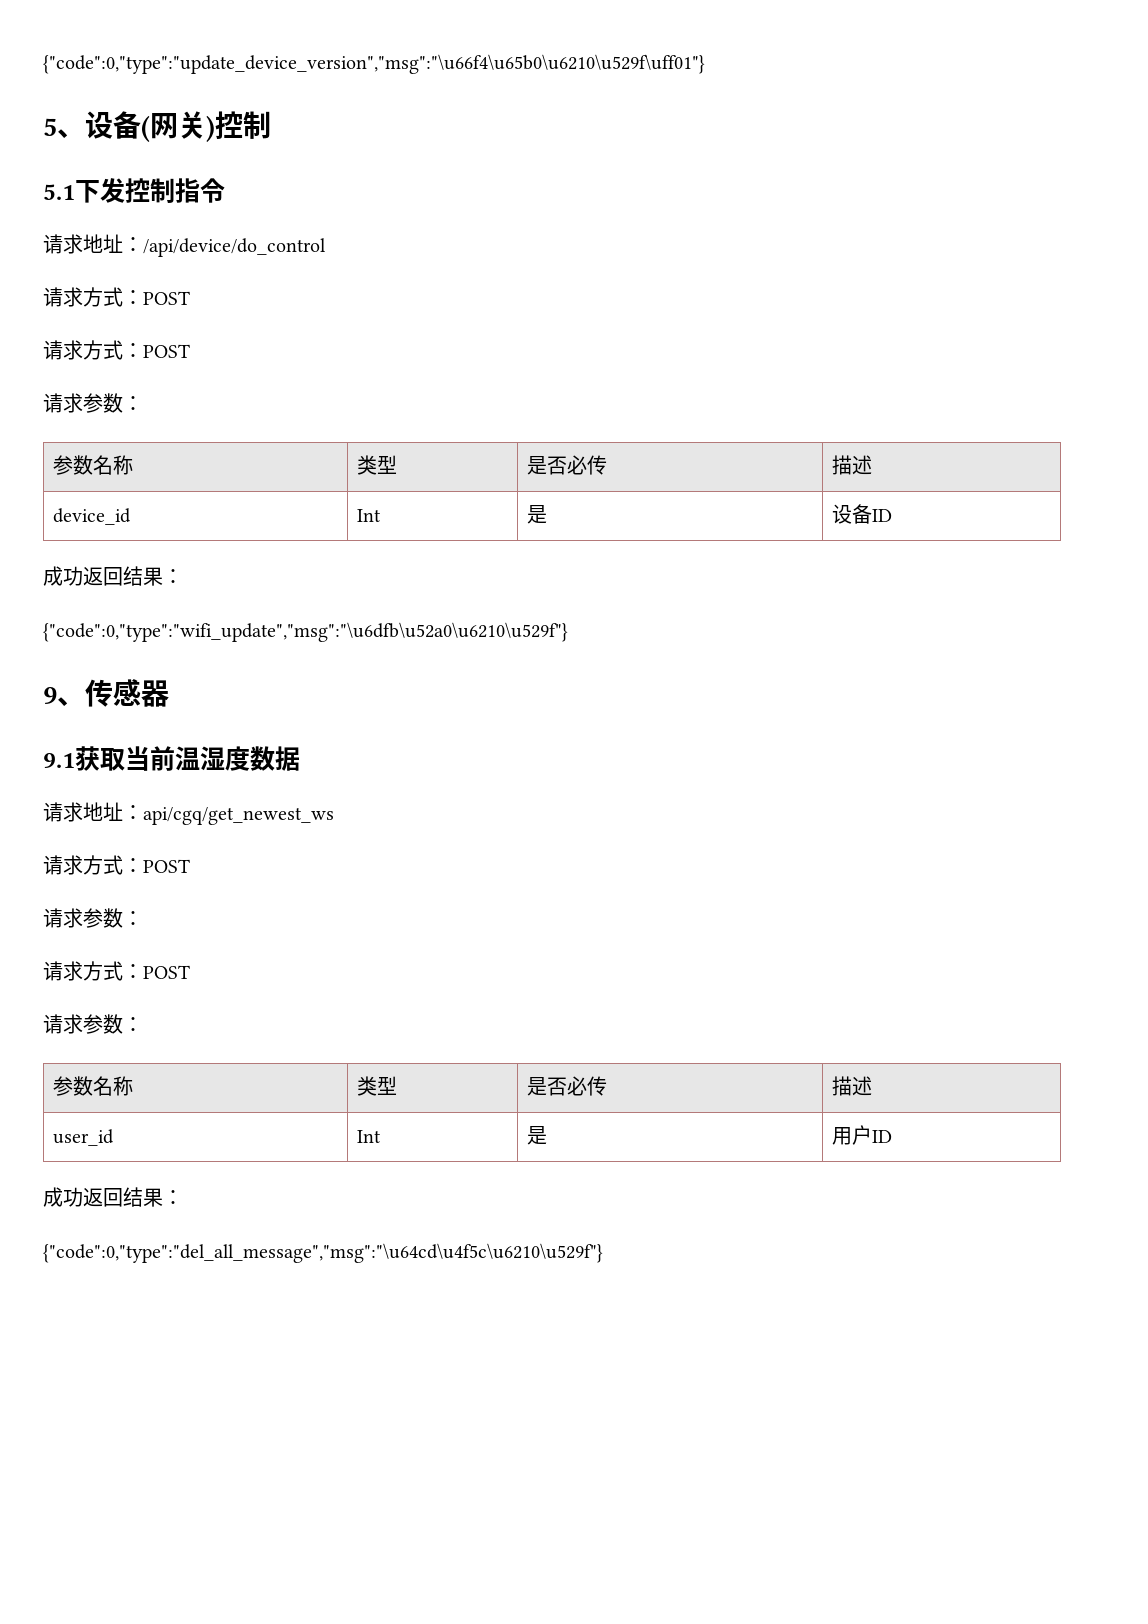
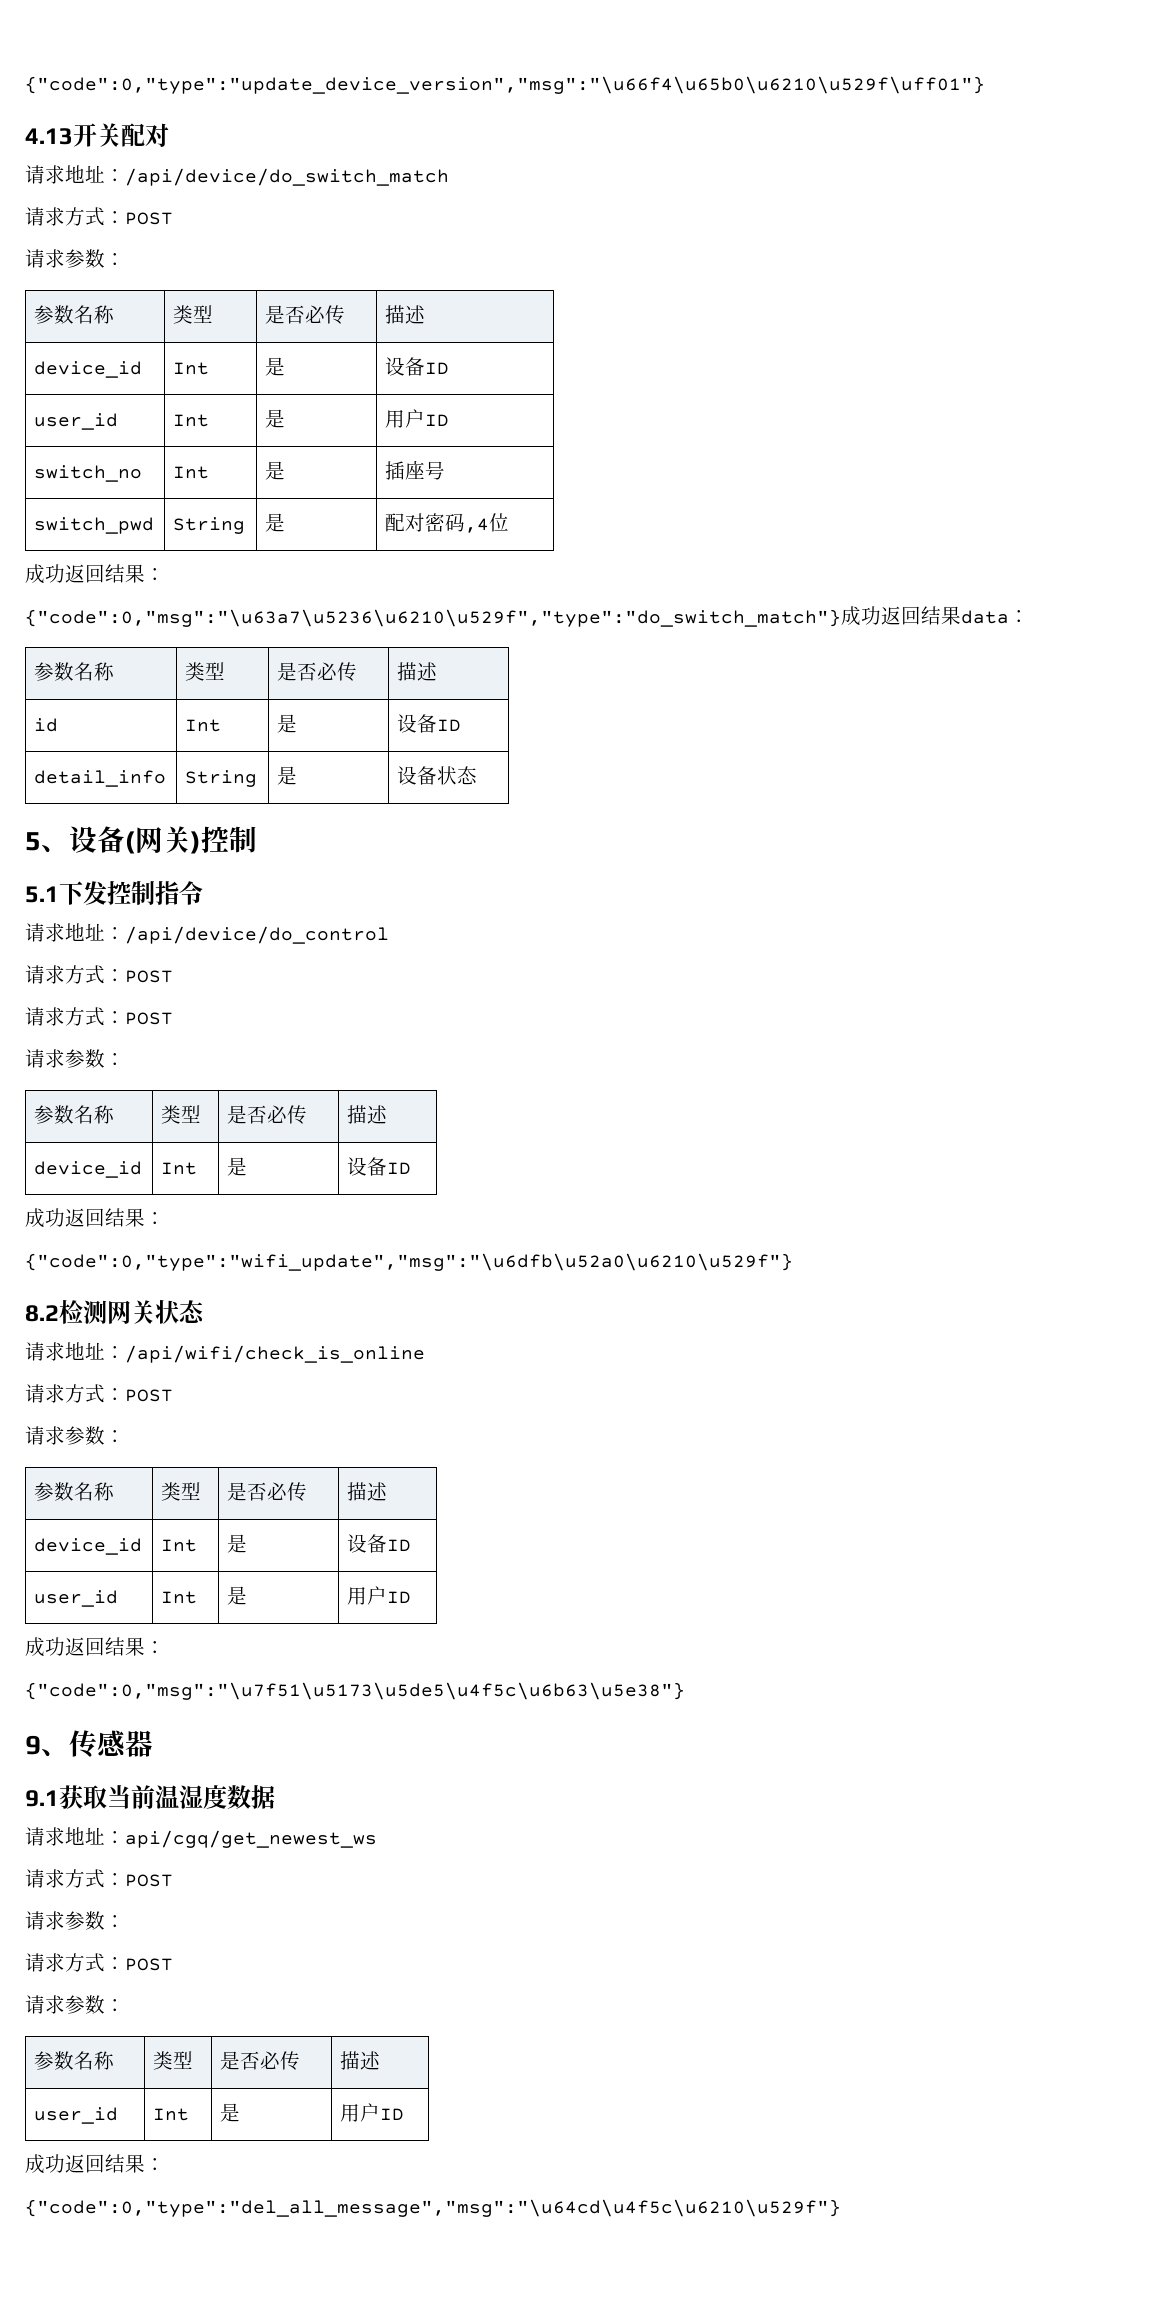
+ 4.13开关配对
+ 请求地址：/api/device/do_switch_match
+ 请求方式：POST
+ 请求参数：
+ 参数名称 | 类型 | 是否必传 | 描述
+ device_id | Int | 是 | 设备ID
+ user_id | Int | 是 | 用户ID
+ switch_no | Int | 是 | 插座号
+ switch_pwd | String | 是 | 配对密码,4位
+ 成功返回结果：
+ {"code":0,"msg":"\u63a7\u5236\u6210\u529f","type":"do_switch_match"}成功返回结果data：
+ 参数名称 | 类型 | 是否必传 | 描述
+ id | Int | 是 | 设备ID
+ detail_info | String | 是 | 设备状态
+ 8.2检测网关状态
+ 请求地址：/api/wifi/check_is_online
+ 请求方式：POST
+ 请求参数：
+ 参数名称 | 类型 | 是否必传 | 描述
+ device_id | Int | 是 | 设备ID
+ user_id | Int | 是 | 用户ID
+ 成功返回结果：
+ {"code":0,"msg":"\u7f51\u5173\u5de5\u4f5c\u6b63\u5e38"}

